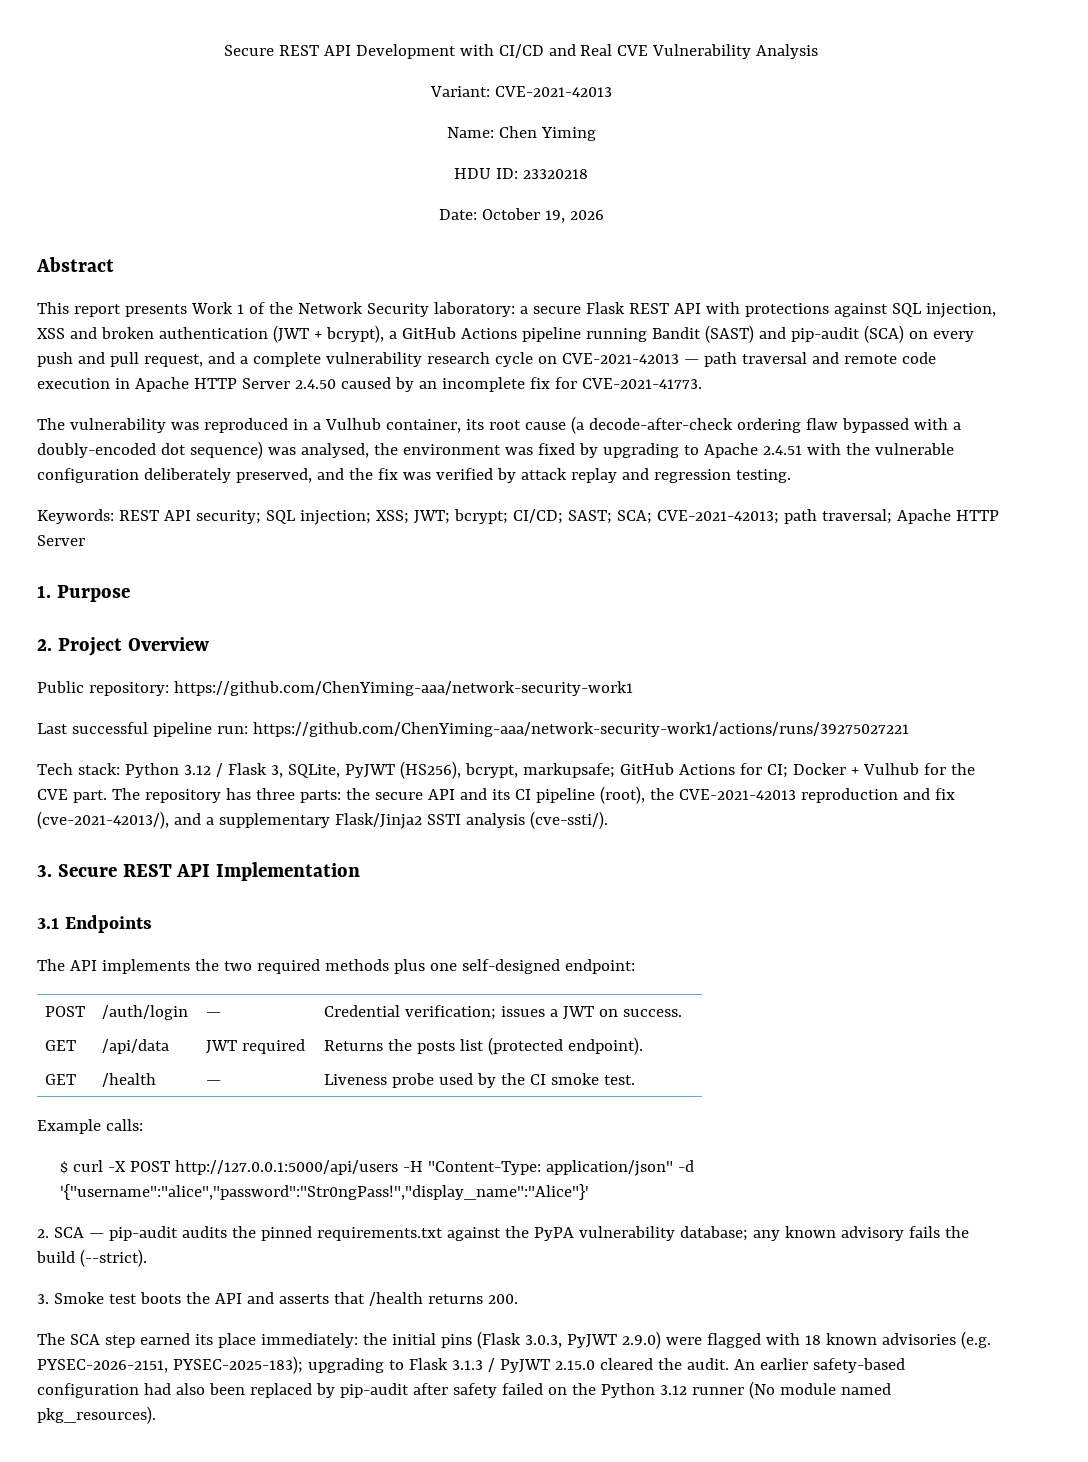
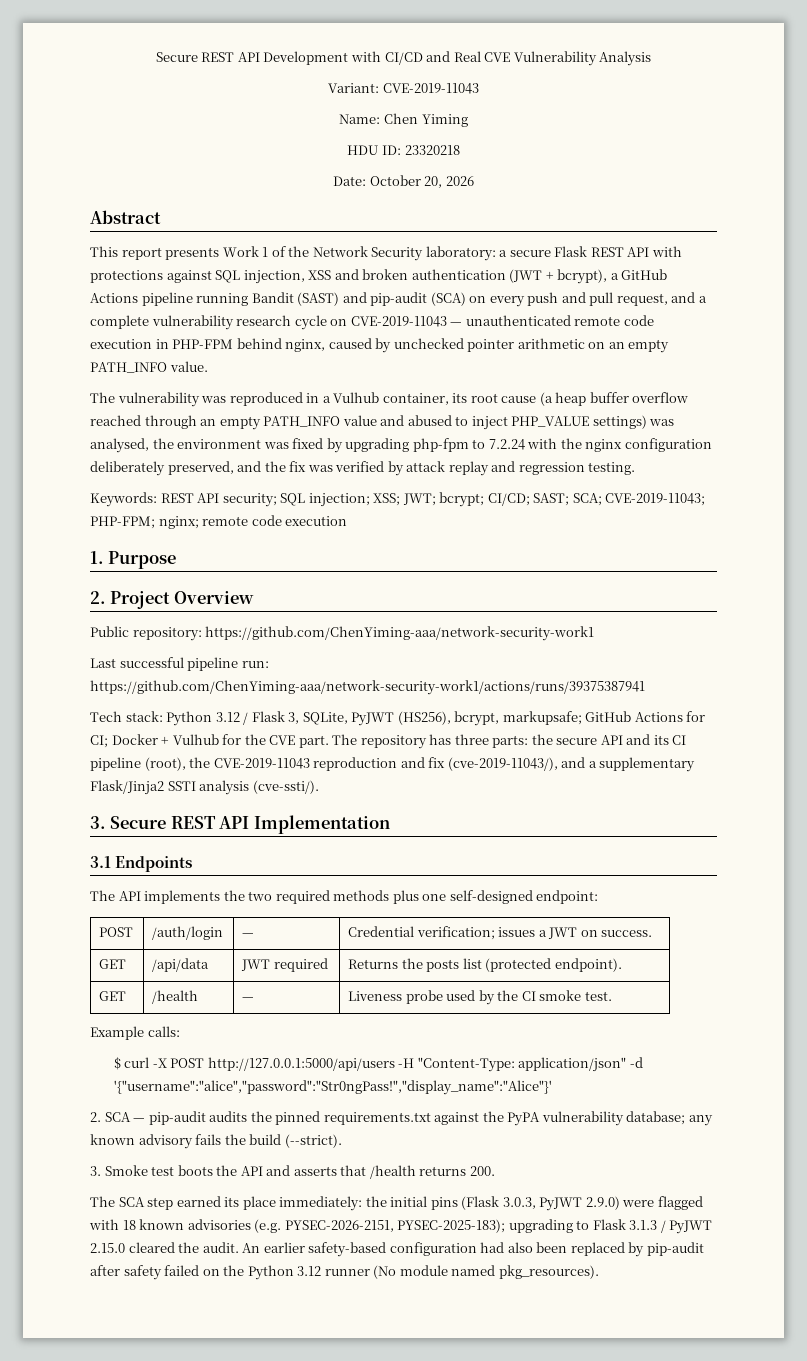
- Variant: CVE-2021-42013
+ Variant: CVE-2019-11043
- Date: October 19, 2026
+ Date: October 20, 2026
- This report presents Work 1 of the Network Security laboratory: a secure Flask REST API with protections against SQL injection, XSS and broken authentication (JWT + bcrypt), a GitHub Actions pipeline running Bandit (SAST) and pip-audit (SCA) on every push and pull request, and a complete vulnerability research cycle on CVE-2021-42013 — path traversal and remote code execution in Apache HTTP Server 2.4.50 caused by an incomplete fix for CVE-2021-41773.
+ This report presents Work 1 of the Network Security laboratory: a secure Flask REST API with protections against SQL injection, XSS and broken authentication (JWT + bcrypt), a GitHub Actions pipeline running Bandit (SAST) and pip-audit (SCA) on every push and pull request, and a complete vulnerability research cycle on CVE-2019-11043 — unauthenticated remote code execution in PHP-FPM behind nginx, caused by unchecked pointer arithmetic on an empty PATH_INFO value.
- The vulnerability was reproduced in a Vulhub container, its root cause (a decode-after-check ordering flaw bypassed with a doubly-encoded dot sequence) was analysed, the environment was fixed by upgrading to Apache 2.4.51 with the vulnerable configuration deliberately preserved, and the fix was verified by attack replay and regression testing.
+ The vulnerability was reproduced in a Vulhub container, its root cause (a heap buffer overflow reached through an empty PATH_INFO value and abused to inject PHP_VALUE settings) was analysed, the environment was fixed by upgrading php-fpm to 7.2.24 with the nginx configuration deliberately preserved, and the fix was verified by attack replay and regression testing.
- Keywords: REST API security; SQL injection; XSS; JWT; bcrypt; CI/CD; SAST; SCA; CVE-2021-42013; path traversal; Apache HTTP Server
+ Keywords: REST API security; SQL injection; XSS; JWT; bcrypt; CI/CD; SAST; SCA; CVE-2019-11043; PHP-FPM; nginx; remote code execution
- Last successful pipeline run: https://github.com/ChenYiming-aaa/network-security-work1/actions/runs/39275027221
+ Last successful pipeline run: https://github.com/ChenYiming-aaa/network-security-work1/actions/runs/39375387941
- The repository has three parts: the secure API and its CI pipeline (root), the CVE-2021-42013 reproduction and fix (cve-2021-42013/), and a supplementary Flask/Jinja2 SSTI analysis (cve-ssti/).
+ The repository has three parts: the secure API and its CI pipeline (root), the CVE-2019-11043 reproduction and fix (cve-2019-11043/), and a supplementary Flask/Jinja2 SSTI analysis (cve-ssti/).

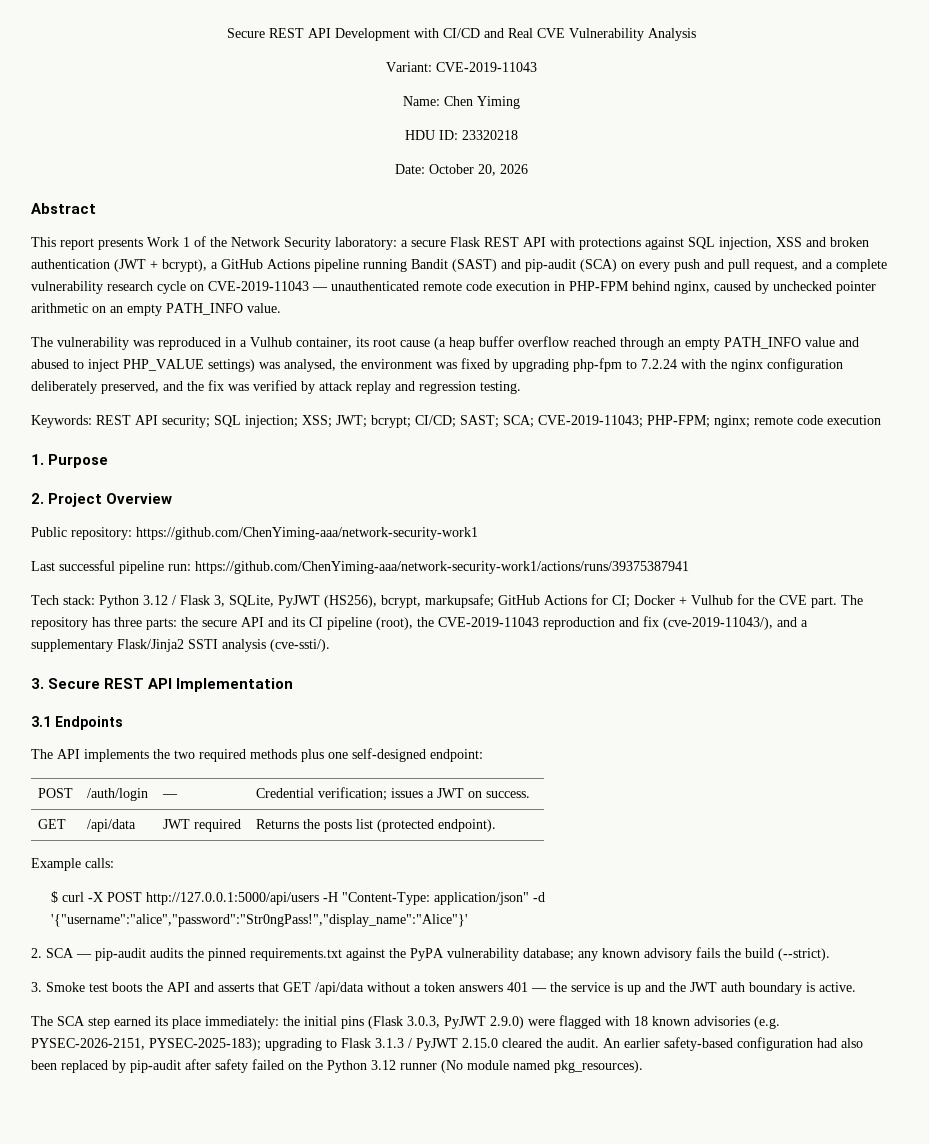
- GET | /health | — | Liveness probe used by the CI smoke test.
- 3. Smoke test boots the API and asserts that /health returns 200.
+ 3. Smoke test boots the API and asserts that GET /api/data without a token answers 401 — the service is up and the JWT auth boundary is active.

